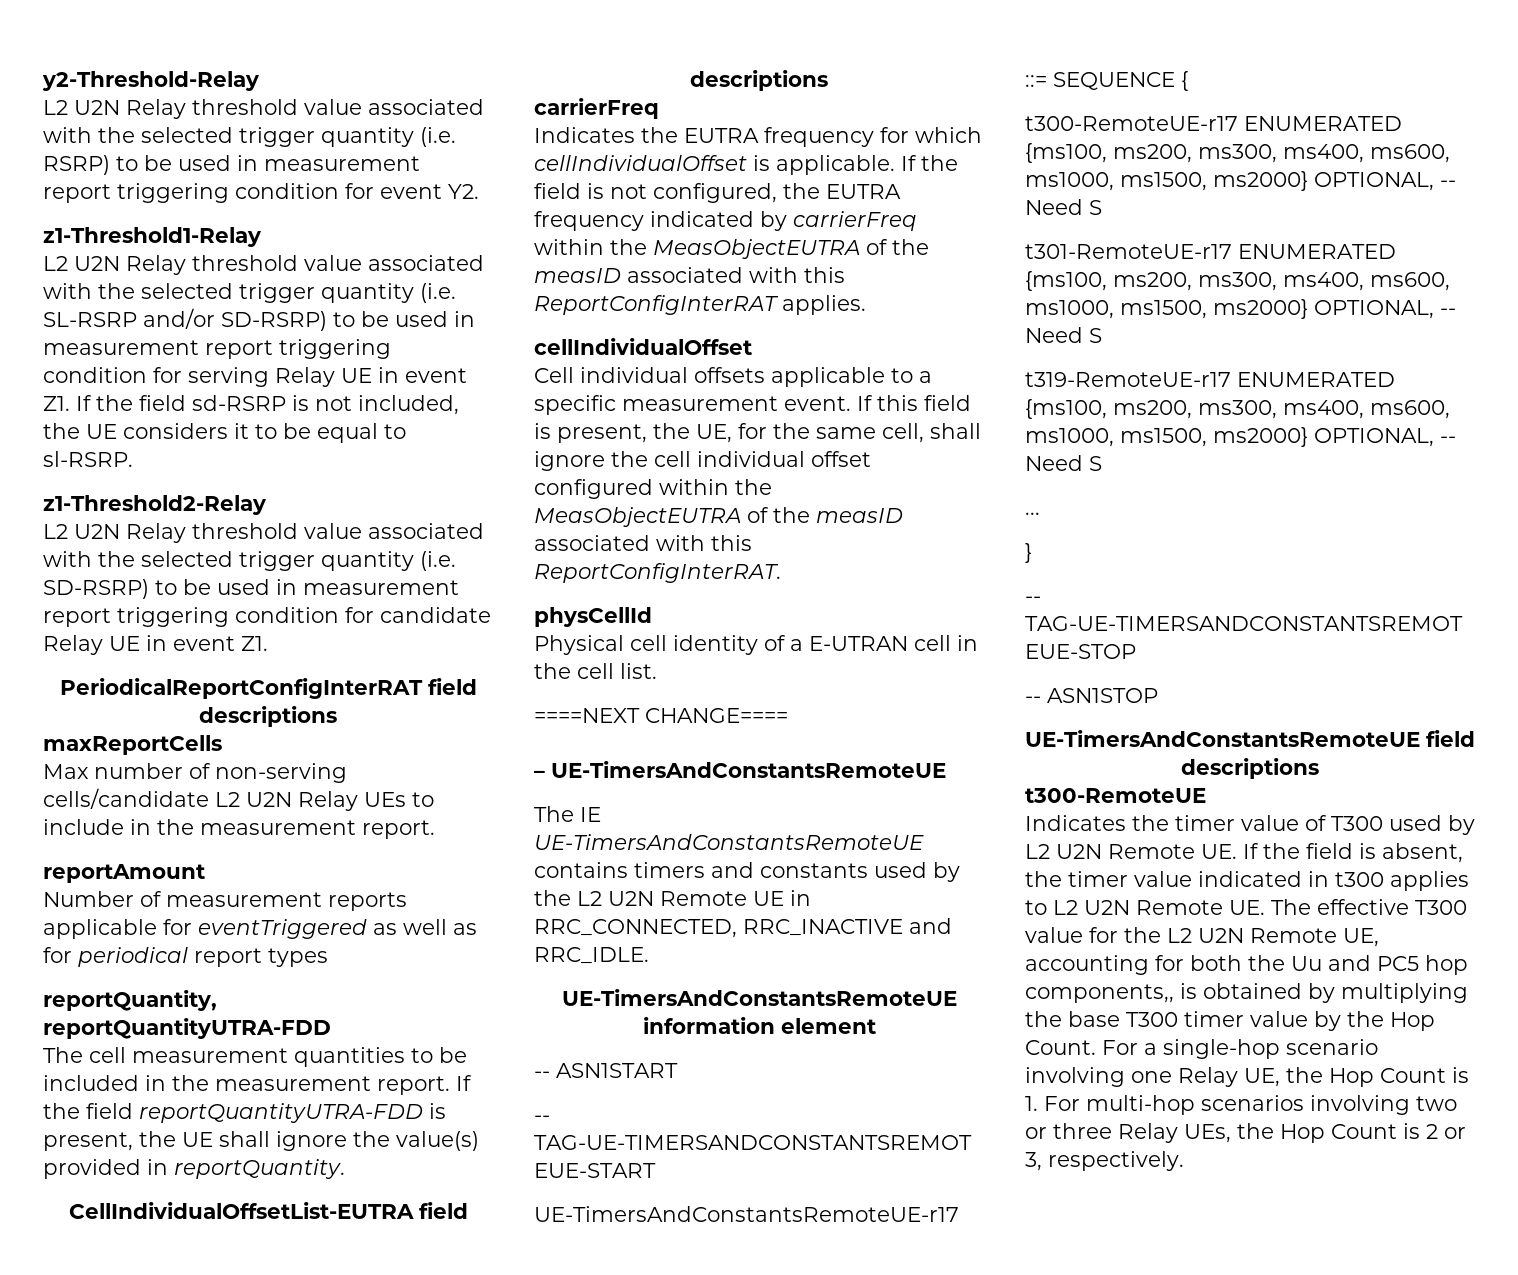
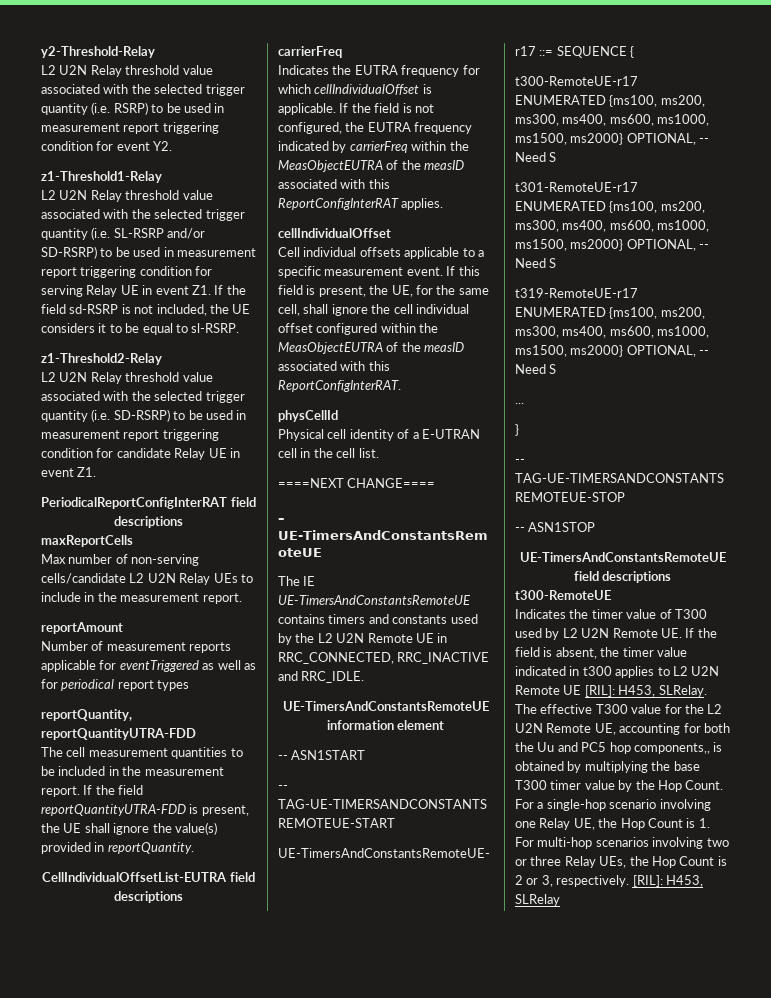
- Indicates the timer value of T300 used by L2 U2N Remote UE. If the field is absent, the timer value indicated in t300 applies to L2 U2N Remote UE. The effective T300 value for the L2 U2N Remote UE, accounting for both the Uu and PC5 hop components,, is obtained by multiplying the base T300 timer value by the Hop Count.
+ Indicates the timer value of T300 used by L2 U2N Remote UE. If the field is absent, the timer value indicated in t300 applies to L2 U2N Remote UE [RIL]: H453, SLRelay. The effective T300 value for the L2 U2N Remote UE, accounting for both the Uu and PC5 hop components,, is obtained by multiplying the base T300 timer value by the Hop Count.
+ [RIL]: H453, SLRelay

